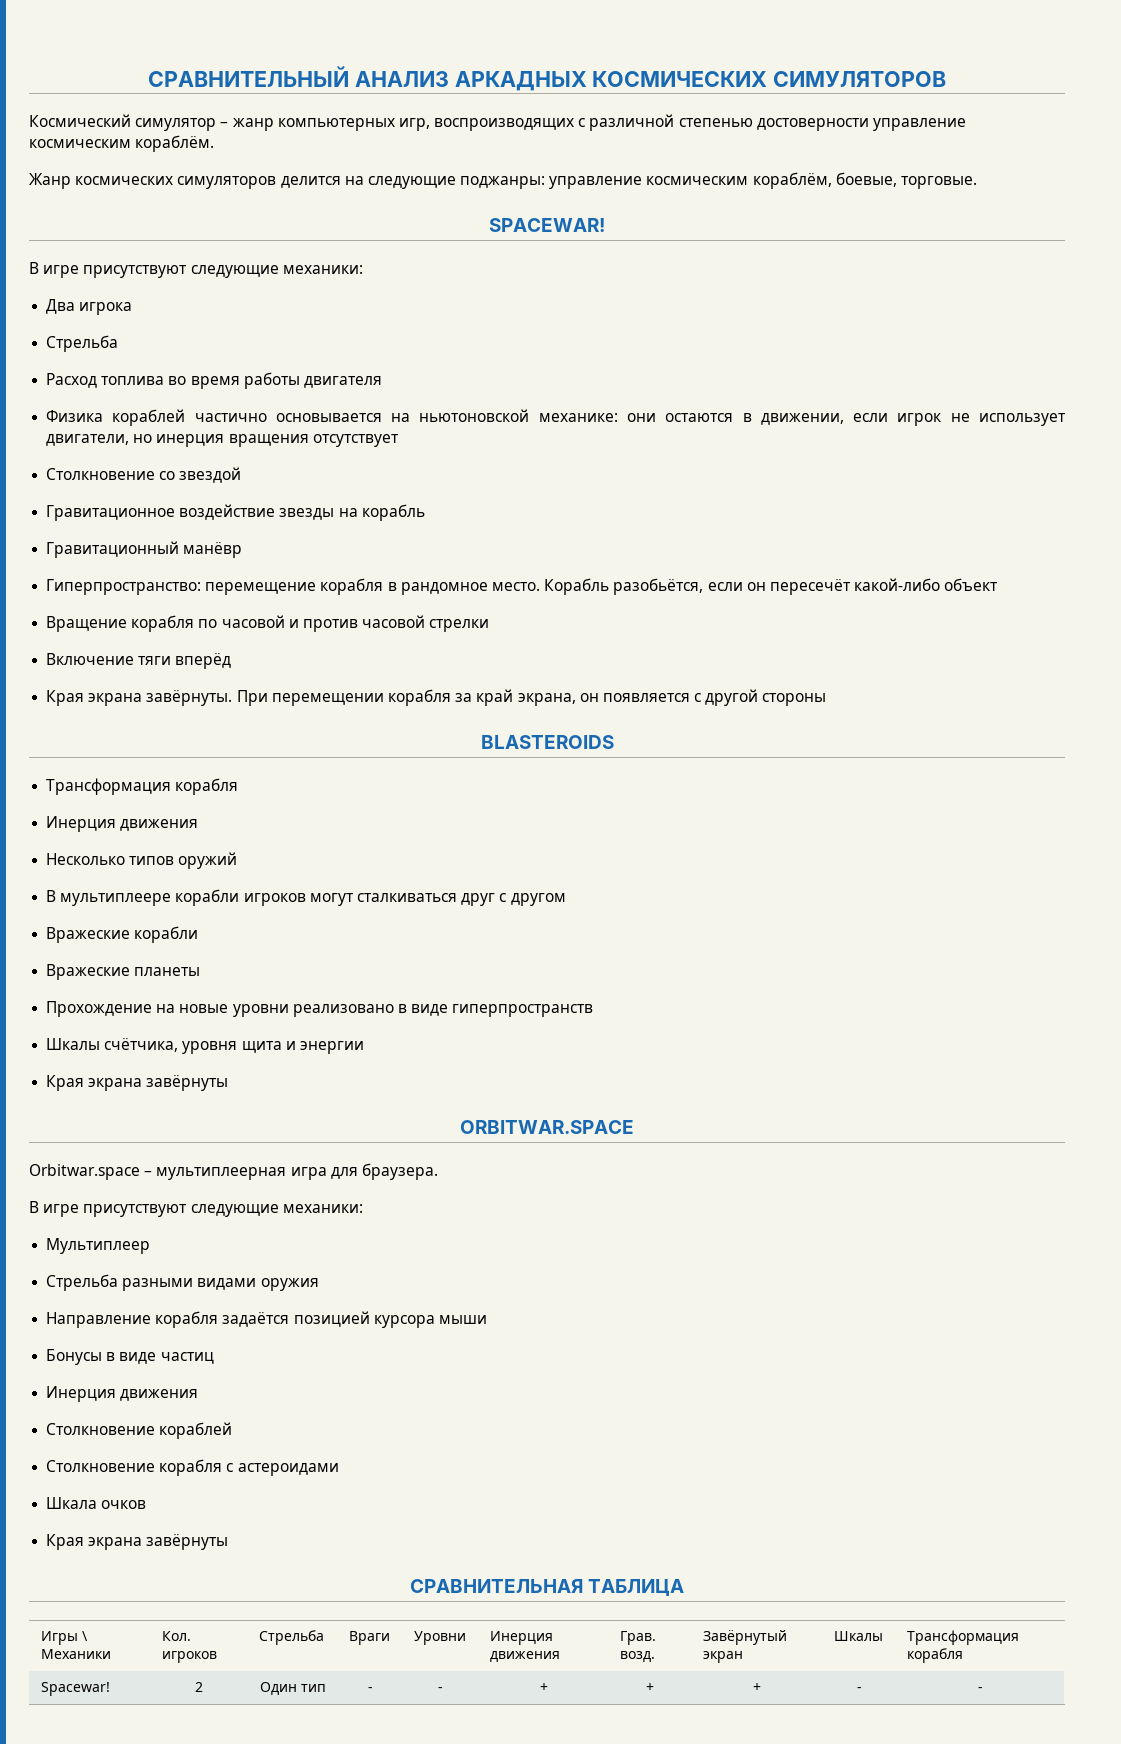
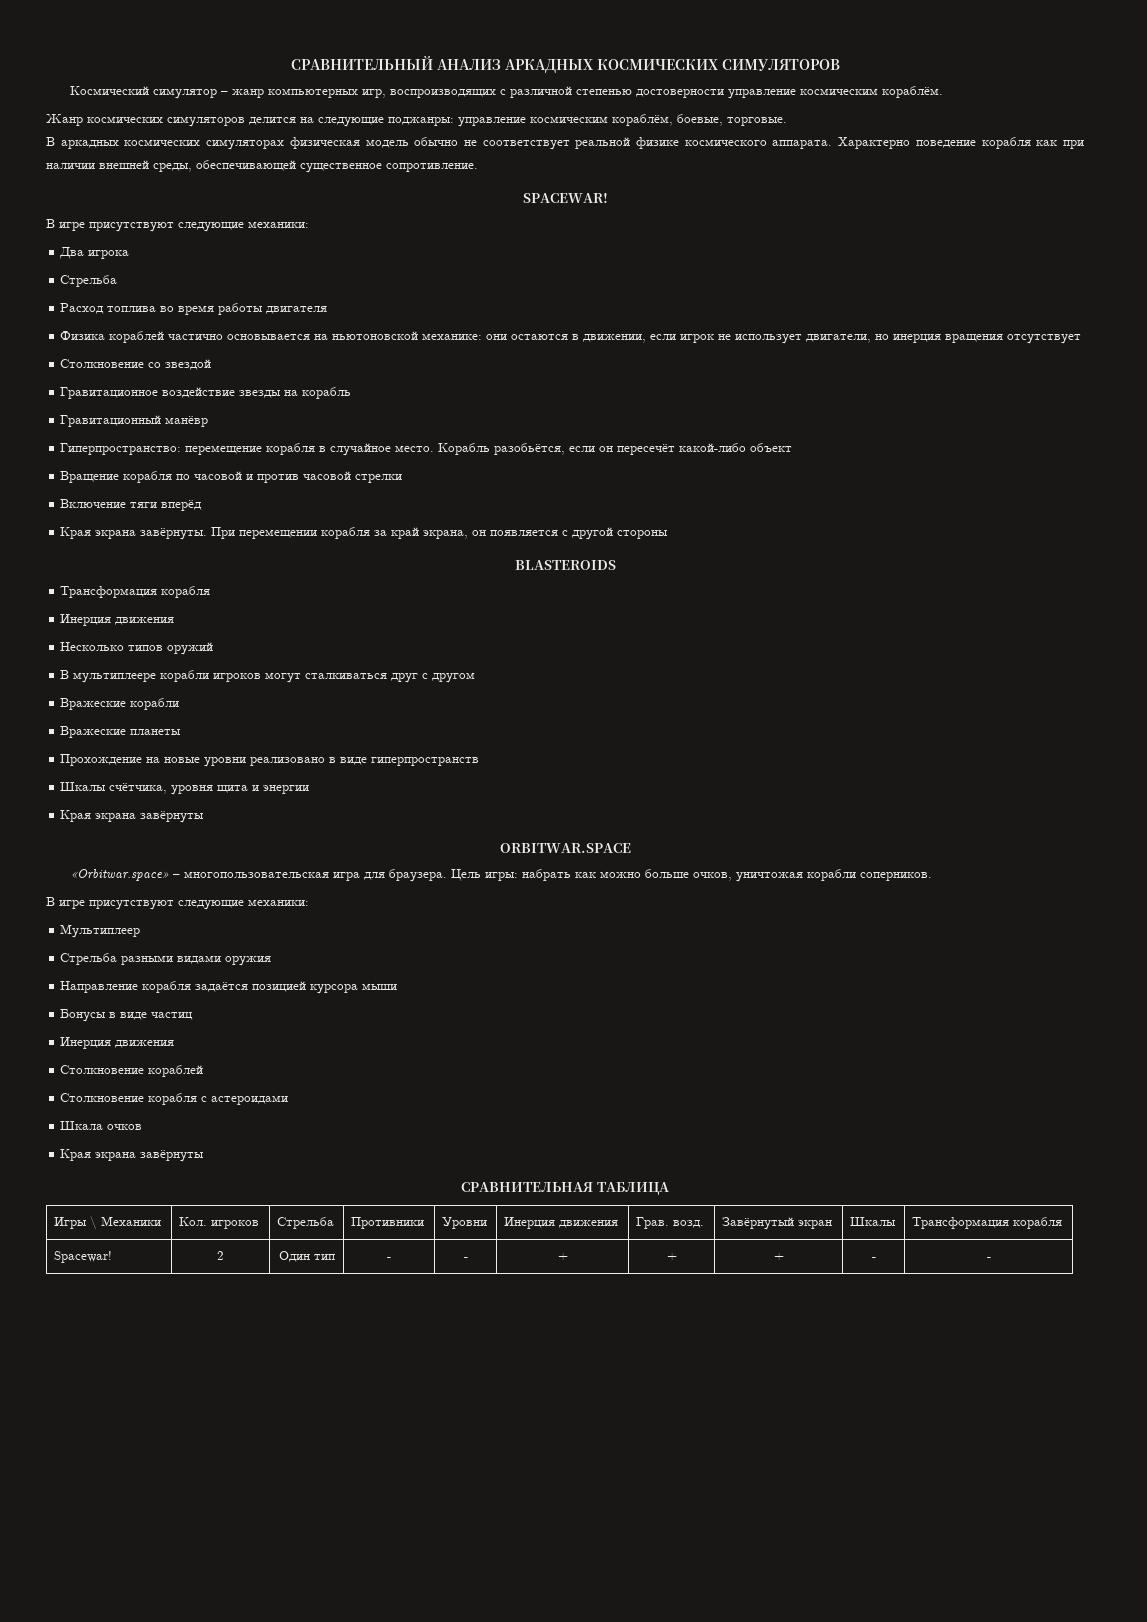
+ В аркадных космических симуляторах физическая модель обычно не соответствует реальной физике космического аппарата. Характерно поведение корабля как при наличии внешней среды, обеспечивающей существенное сопротивление.
- Гиперпространство: перемещение корабля в рандомное место.
+ Гиперпространство: перемещение корабля в случайное место.
- Orbitwar.space – мультиплеерная игра для браузера.
+ «Orbitwar.space» – многопользовательская игра для браузера. Цель игры: набрать как можно больше очков, уничтожая корабли соперников.
- Игры \ Механики | Кол. игроков | Стрельба | Враги | Уровни | Инерция движения | Грав. возд. | Завёрнутый экран | Шкалы | Трансформация корабля
+ Игры \ Механики | Кол. игроков | Стрельба | Противники | Уровни | Инерция движения | Грав. возд. | Завёрнутый экран | Шкалы | Трансформация корабля

